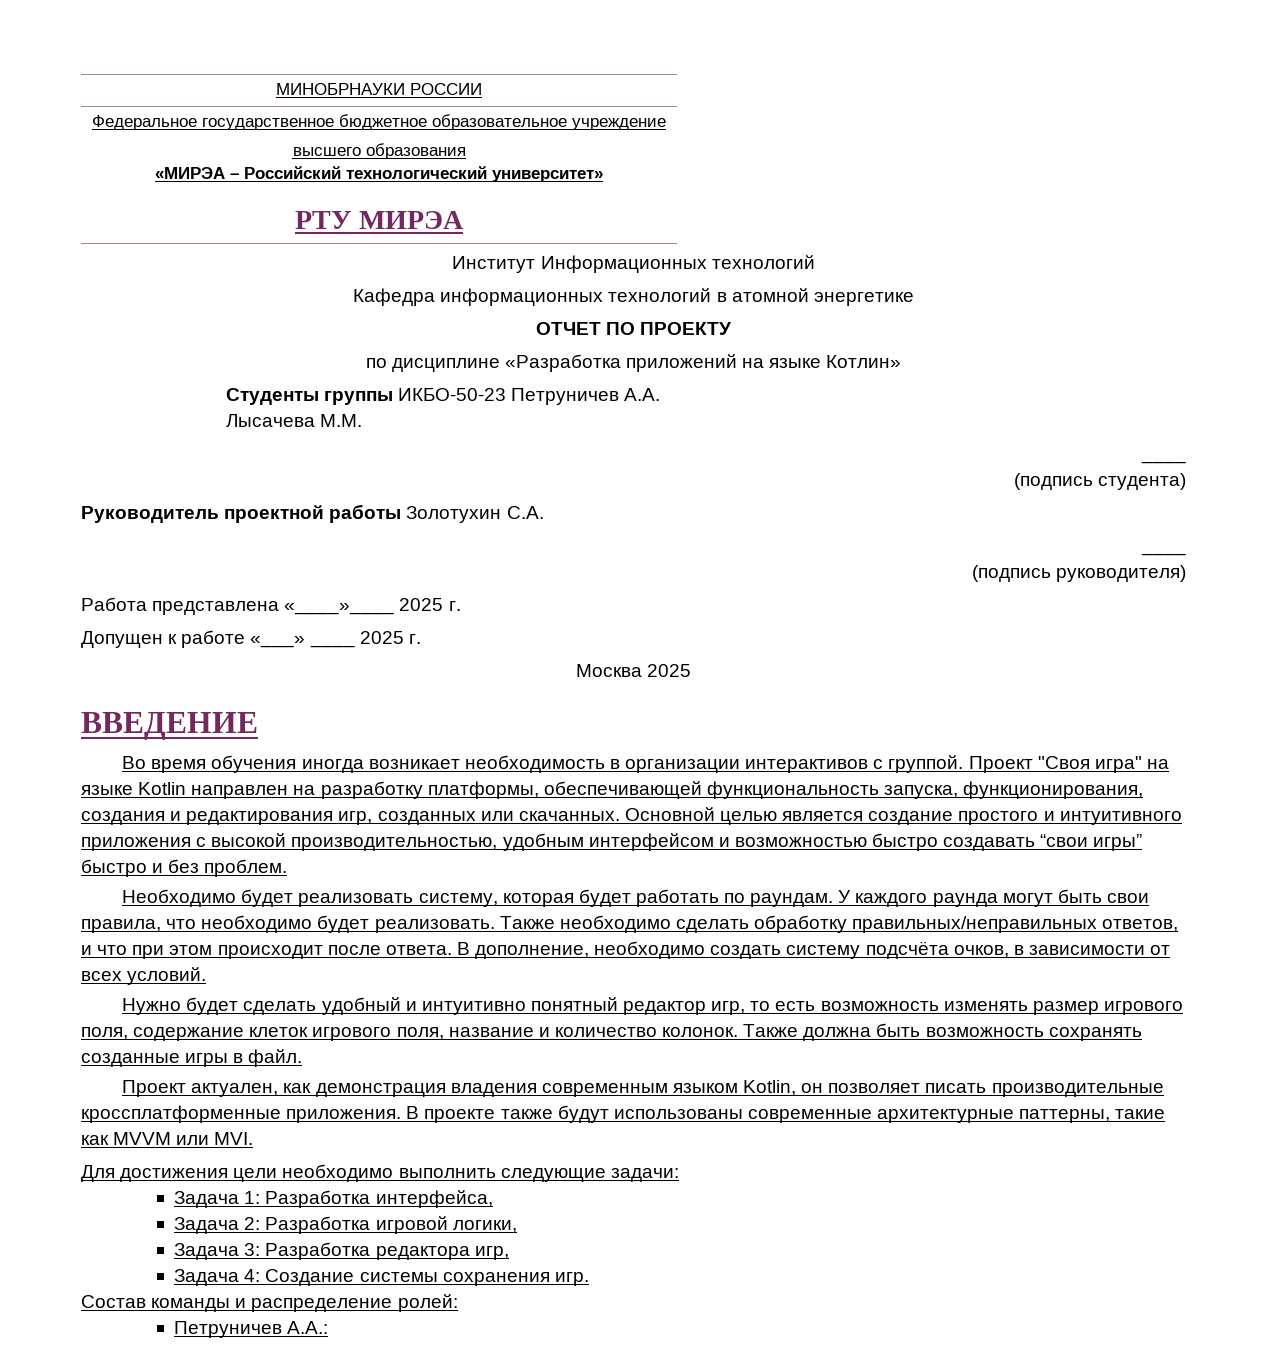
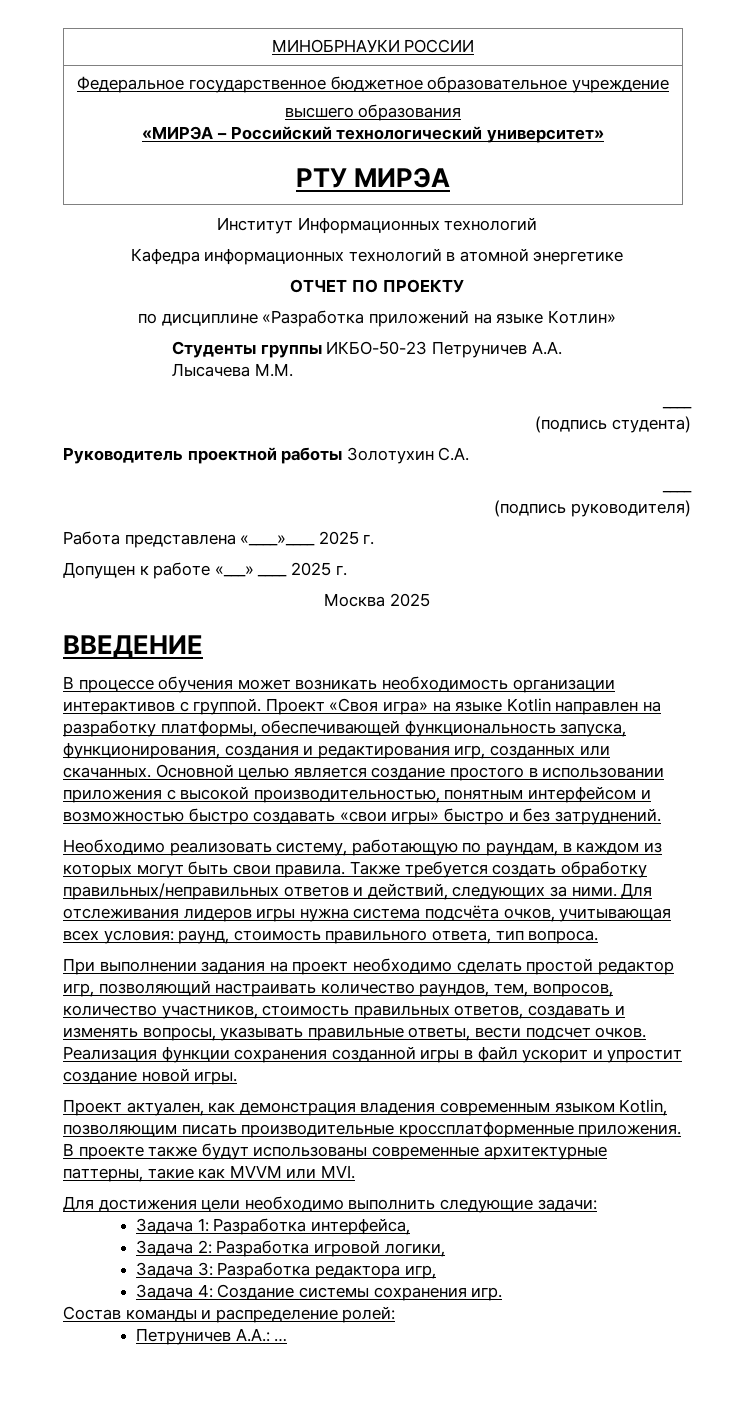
- Во время обучения иногда возникает необходимость в организации интерактивов с группой.
+ В процессе обучения может возникать необходимость организации интерактивов с группой.
- Проект "Своя игра" на языке Kotlin направлен на разработку платформы, обеспечивающей функциональность запуска, функционирования, создания и редактирования игр, созданных или скачанных.
+ Проект «Своя игра» на языке Kotlin направлен на разработку платформы, обеспечивающей функциональность запуска, функционирования, создания и редактирования игр, созданных или скачанных.
- Основной целью является создание простого и интуитивного приложения с высокой производительностью, удобным интерфейсом и возможностью быстро создавать “свои игры” быстро и без проблем.
+ Основной целью является создание простого в использовании приложения с высокой производительностью, понятным интерфейсом и возможностью быстро создавать «свои игры» быстро и без затруднений.
- Необходимо будет реализовать систему, которая будет работать по раундам. У каждого раунда могут быть свои правила, что необходимо будет реализовать. Также необходимо сделать обработку правильных/неправильных ответов, и что при этом происходит после ответа. В дополнение, необходимо создать систему подсчёта очков, в зависимости от всех условий.
- Нужно будет сделать удобный и интуитивно понятный редактор игр, то есть возможность изменять размер игрового поля, содержание клеток игрового поля, название и количество колонок. Также должна быть возможность сохранять созданные игры в файл.
+ Необходимо реализовать систему, работающую по раундам, в каждом из которых могут быть свои правила. Также требуется создать обработку правильных/неправильных ответов и действий, следующих за ними. Для отслеживания лидеров игры нужна система подсчёта очков, учитывающая всех условия: раунд, стоимость правильного ответа, тип вопроса.
+ При выполнении задания на проект необходимо сделать простой редактор игр, позволяющий настраивать количество раундов, тем, вопросов, количество участников, стоимость правильных ответов, создавать и изменять вопросы, указывать правильные ответы, вести подсчет очков. Реализация функции сохранения созданной игры в файл ускорит и упростит создание новой игры.
- Проект актуален, как демонстрация владения современным языком Kotlin, он позволяет писать производительные кроссплатформенные приложения.
+ Проект актуален, как демонстрация владения современным языком Kotlin, позволяющим писать производительные кроссплатформенные приложения.
- Петруничев А.А.:
+ Петруничев А.А.: …

